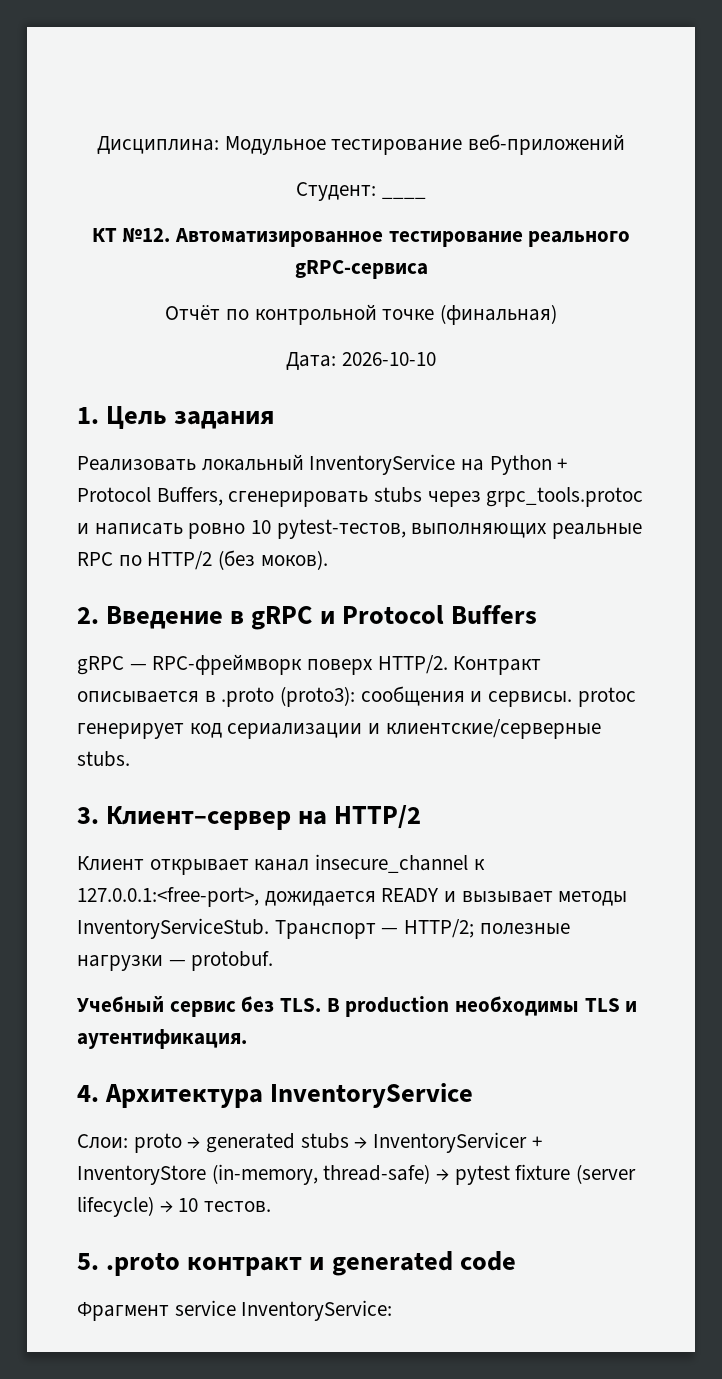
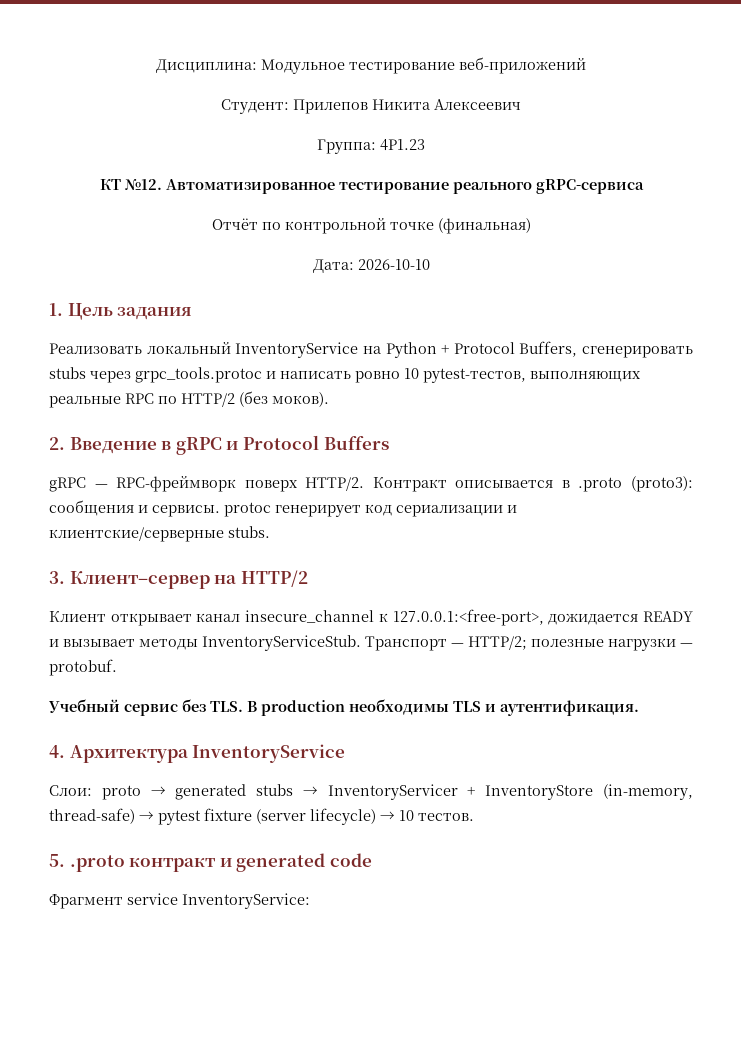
- Студент: ____
+ Студент: Прилепов Никита Алексеевич
+ Группа: 4P1.23

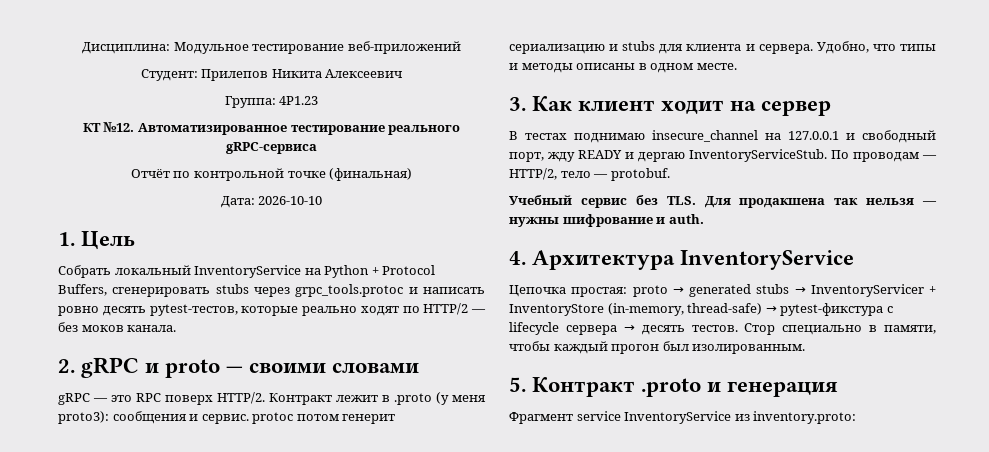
- 1. Цель задания
- Реализовать локальный InventoryService на Python + Protocol Buffers, сгенерировать stubs через grpc_tools.protoc и написать ровно 10 pytest-тестов, выполняющих реальные RPC по HTTP/2 (без моков).
- 2. Введение в gRPC и Protocol Buffers
+ 1. Цель
+ Собрать локальный InventoryService на Python + Protocol Buffers, сгенерировать stubs через grpc_tools.protoc и написать ровно десять pytest-тестов, которые реально ходят по HTTP/2 — без моков канала.
+ 2. gRPC и proto — своими словами
- gRPC — RPC-фреймворк поверх HTTP/2.
+ gRPC — это RPC поверх HTTP/2.
- Контракт описывается в .proto (proto3): сообщения и сервисы. protoc генерирует код сериализации и клиентские/серверные stubs.
- 3. Клиент–сервер на HTTP/2
- Клиент открывает канал insecure_channel к 127.0.0.1:<free-port>, дожидается READY и вызывает методы InventoryServiceStub. Транспорт — HTTP/2; полезные нагрузки — protobuf.
+ Контракт лежит в .proto (у меня proto3): сообщения и сервис. protoc потом генерит сериализацию и stubs для клиента и сервера. Удобно, что типы и методы описаны в одном месте.
+ 3. Как клиент ходит на сервер
+ В тестах поднимаю insecure_channel на 127.0.0.1 и свободный порт, жду READY и дергаю InventoryServiceStub. По проводам — HTTP/2, тело — protobuf.
- Учебный сервис без TLS. В production необходимы TLS и аутентификация.
+ Учебный сервис без TLS. Для продакшена так нельзя — нужны шифрование и auth.
- Слои: proto → generated stubs → InventoryServicer + InventoryStore (in-memory, thread-safe) → pytest fixture (server lifecycle) → 10 тестов.
- 5. .proto контракт и generated code
+ Цепочка простая: proto → generated stubs → InventoryServicer + InventoryStore (in-memory, thread-safe) → pytest-фикстура с lifecycle сервера → десять тестов. Стор специально в памяти, чтобы каждый прогон был изолированным.
+ 5. Контракт .proto и генерация
- Фрагмент service InventoryService:
+ Фрагмент service InventoryService из inventory.proto:

